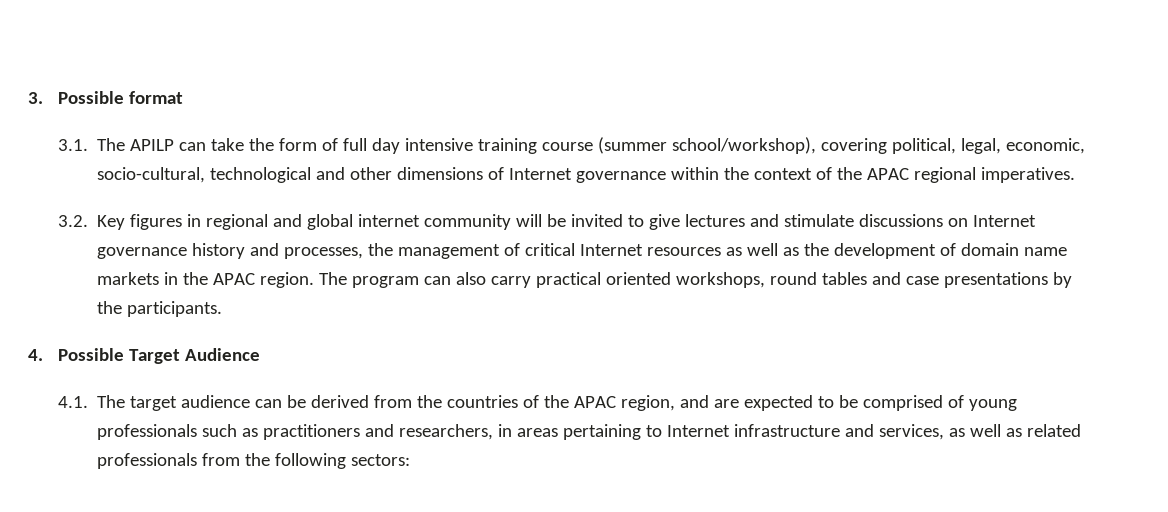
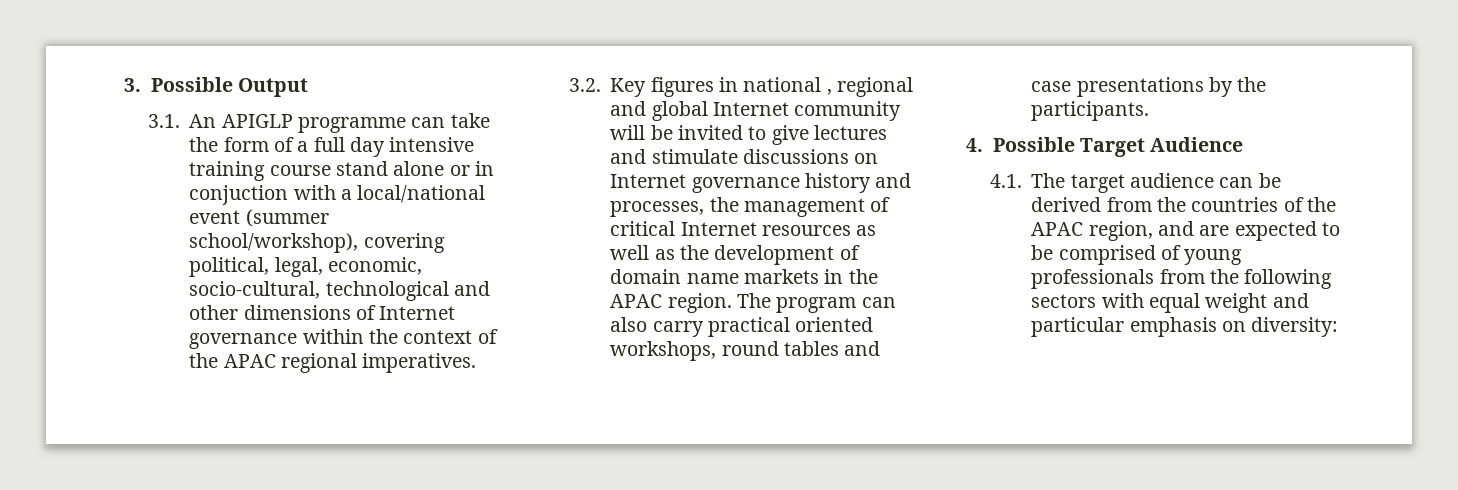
- 3. Possible format
+ 3. Possible Output
- 3.1. The APILP can take the form of full day intensive training course (summer school/workshop), covering political, legal, economic, socio-cultural, technological and other dimensions of Internet governance within the context of the APAC regional imperatives.
+ 3.1. An APIGLP programme can take the form of a full day intensive training course stand alone or in conjuction with a local/national event (summer school/workshop), covering political, legal, economic, socio-cultural, technological and other dimensions of Internet governance within the context of the APAC regional imperatives.
- 3.2. Key figures in regional and global internet community will be invited to give lectures and stimulate discussions on Internet governance history and processes, the management of critical Internet resources as well as the development of domain name markets in the APAC region.
+ 3.2. Key figures in national , regional and global Internet community will be invited to give lectures and stimulate discussions on Internet governance history and processes, the management of critical Internet resources as well as the development of domain name markets in the APAC region.
- 4.1. The target audience can be derived from the countries of the APAC region, and are expected to be comprised of young professionals such as practitioners and researchers, in areas pertaining to Internet infrastructure and services, as well as related professionals from the following sectors:
+ 4.1. The target audience can be derived from the countries of the APAC region, and are expected to be comprised of young professionals from the following sectors with equal weight and particular emphasis on diversity:

